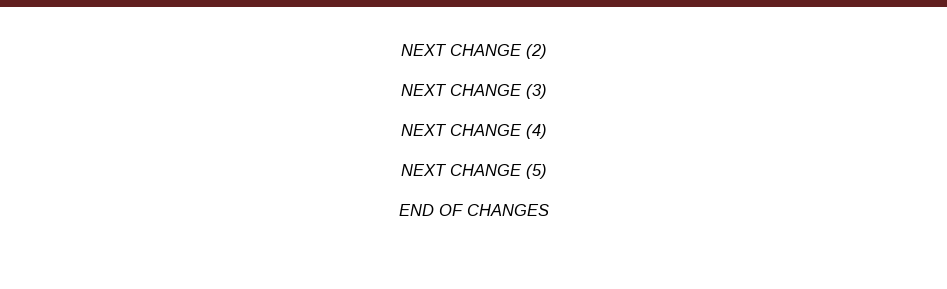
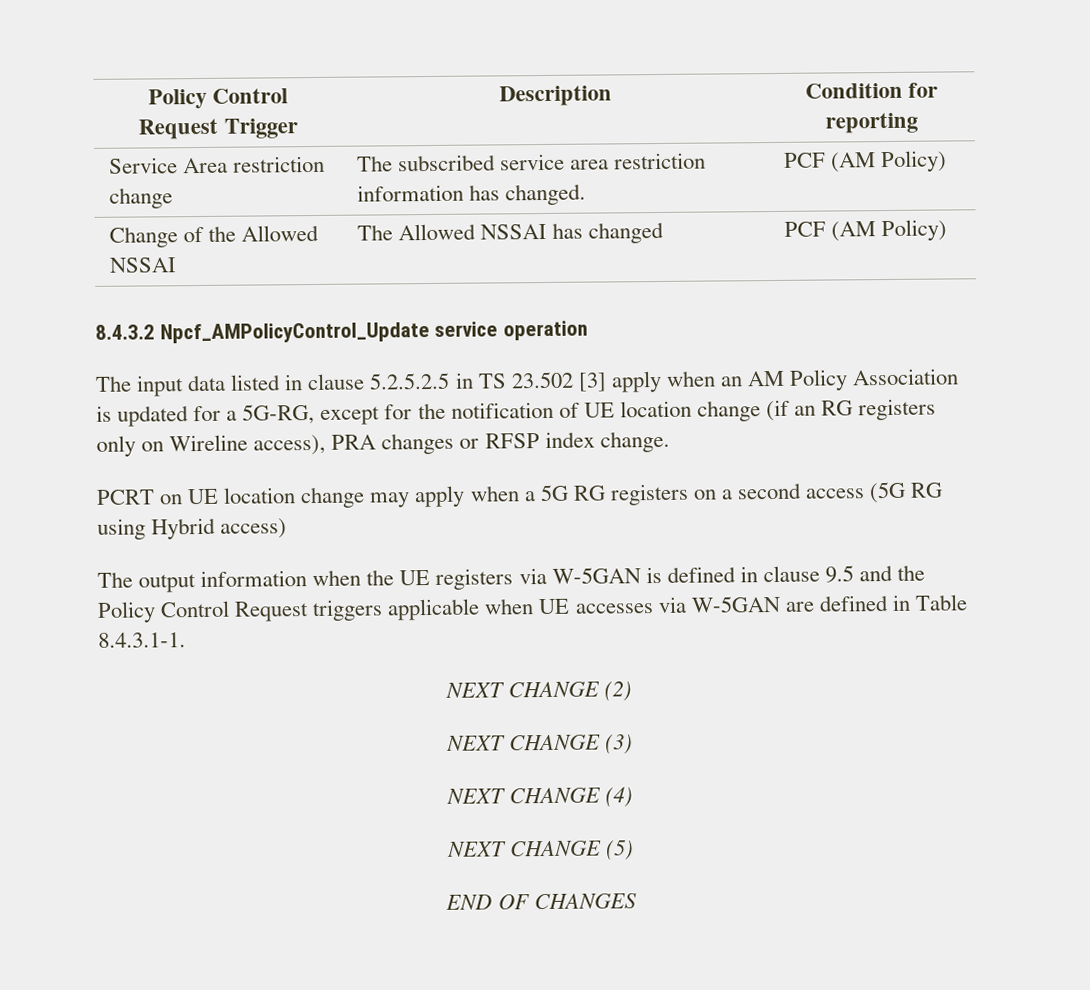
+ Policy Control Request Trigger | Description | Condition for reporting
+ Service Area restriction change | The subscribed service area restriction information has changed. | PCF (AM Policy)
+ Change of the Allowed NSSAI | The Allowed NSSAI has changed | PCF (AM Policy)
+ 8.4.3.2 Npcf_AMPolicyControl_Update service operation
+ The input data listed in clause 5.2.5.2.5 in TS 23.502 [3] apply when an AM Policy Association is updated for a 5G-RG, except for the notification of UE location change (if an RG registers only on Wireline access), PRA changes or RFSP index change.
+ PCRT on UE location change may apply when a 5G RG registers on a second access (5G RG using Hybrid access)
+ The output information when the UE registers via W-5GAN is defined in clause 9.5 and the Policy Control Request triggers applicable when UE accesses via W-5GAN are defined in Table 8.4.3.1-1.

